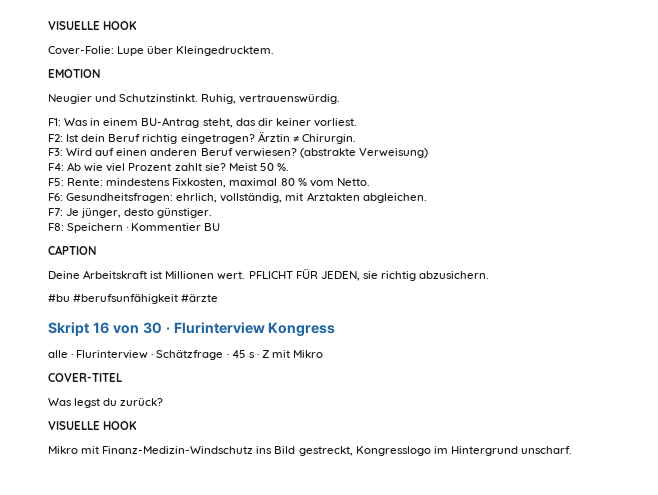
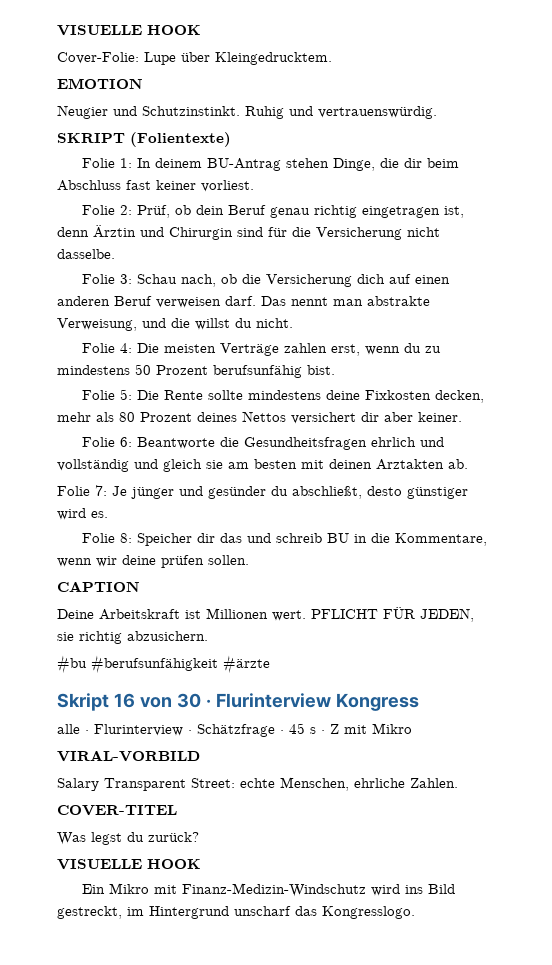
- Ruhig, vertrauenswürdig.
+ Ruhig und vertrauenswürdig.
- F1: Was in einem BU-Antrag steht, das dir keiner vorliest.
- F2: Ist dein Beruf richtig eingetragen? Ärztin ≠ Chirurgin.
- F3: Wird auf einen anderen Beruf verwiesen? (abstrakte Verweisung)
- F4: Ab wie viel Prozent zahlt sie? Meist 50 %.
- F5: Rente: mindestens Fixkosten, maximal 80 % vom Netto.
- F6: Gesundheitsfragen: ehrlich, vollständig, mit Arztakten abgleichen.
- F7: Je jünger, desto günstiger.
- F8: Speichern · Kommentier BU
+ SKRIPT (Folientexte)
+ Folie 1: In deinem BU-Antrag stehen Dinge, die dir beim Abschluss fast keiner vorliest.
+ Folie 2: Prüf, ob dein Beruf genau richtig eingetragen ist, denn Ärztin und Chirurgin sind für die Versicherung nicht dasselbe.
+ Folie 3: Schau nach, ob die Versicherung dich auf einen anderen Beruf verweisen darf. Das nennt man abstrakte Verweisung, und die willst du nicht.
+ Folie 4: Die meisten Verträge zahlen erst, wenn du zu mindestens 50 Prozent berufsunfähig bist.
+ Folie 5: Die Rente sollte mindestens deine Fixkosten decken, mehr als 80 Prozent deines Nettos versichert dir aber keiner.
+ Folie 6: Beantworte die Gesundheitsfragen ehrlich und vollständig und gleich sie am besten mit deinen Arztakten ab.
+ Folie 7: Je jünger und gesünder du abschließt, desto günstiger wird es.
+ Folie 8: Speicher dir das und schreib BU in die Kommentare, wenn wir deine prüfen sollen.
+ VIRAL-VORBILD
+ Salary Transparent Street: echte Menschen, ehrliche Zahlen.
- Mikro mit Finanz-Medizin-Windschutz ins Bild gestreckt, Kongresslogo im Hintergrund unscharf.
+ Ein Mikro mit Finanz-Medizin-Windschutz wird ins Bild gestreckt, im Hintergrund unscharf das Kongresslogo.

